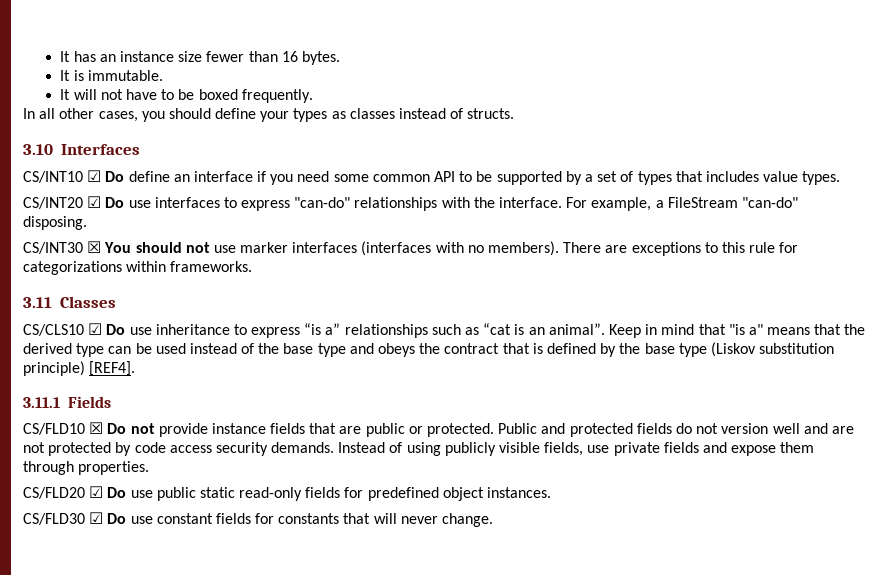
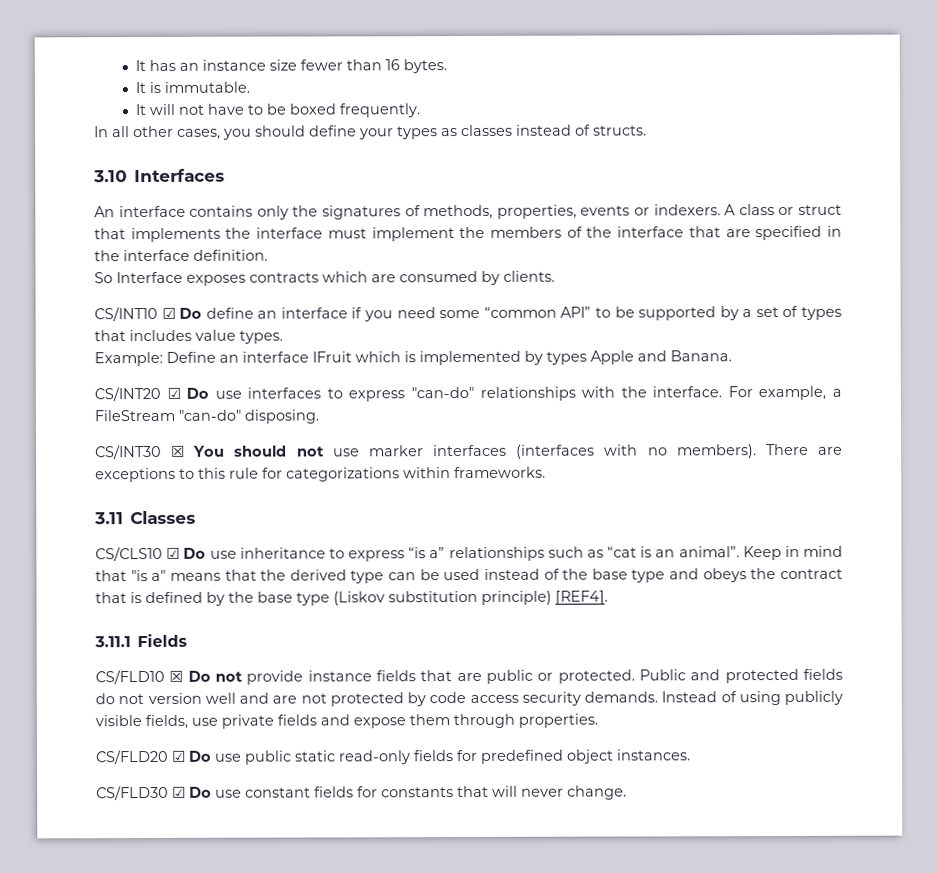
+ An interface contains only the signatures of methods, properties, events or indexers. A class or struct that implements the interface must implement the members of the interface that are specified in the interface definition.
+ So Interface exposes contracts which are consumed by clients.
- CS/INT10 ☑ Do define an interface if you need some common API to be supported by a set of types that includes value types.
+ CS/INT10 ☑ Do define an interface if you need some “common API” to be supported by a set of types that includes value types.
+ Example: Define an interface IFruit which is implemented by types Apple and Banana.

